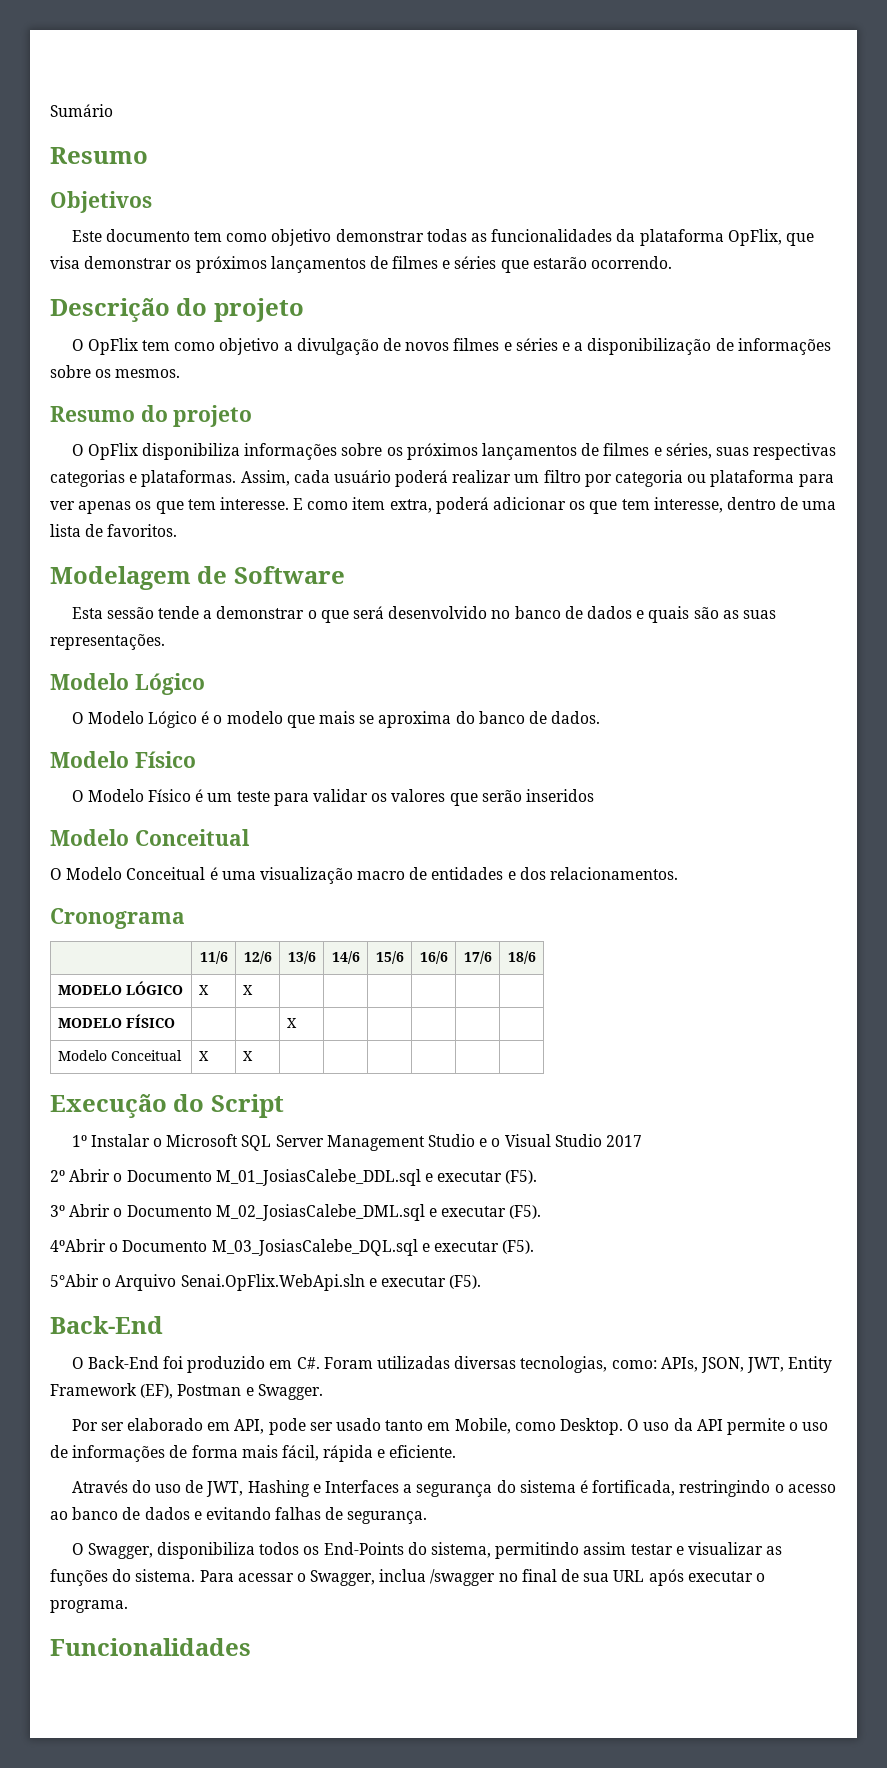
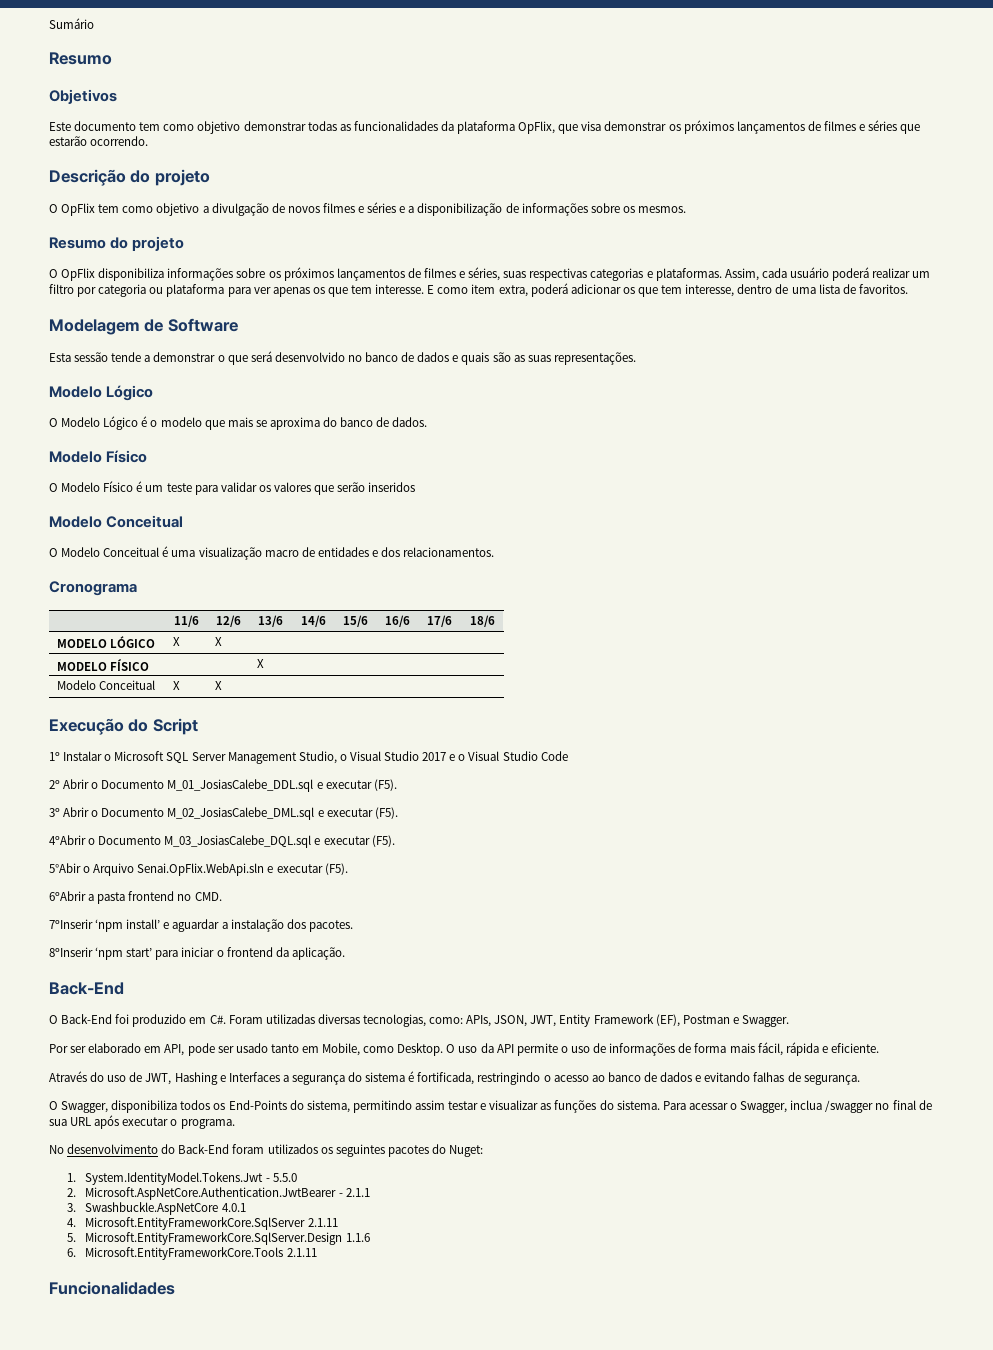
- 1º Instalar o Microsoft SQL Server Management Studio e o Visual Studio 2017
+ 1º Instalar o Microsoft SQL Server Management Studio, o Visual Studio 2017 e o Visual Studio Code
+ 6ºAbrir a pasta frontend no CMD.
+ 7ºInserir ‘npm install’ e aguardar a instalação dos pacotes.
+ 8ºInserir ‘npm start’ para iniciar o frontend da aplicação.
+ No desenvolvimento do Back-End foram utilizados os seguintes pacotes do Nuget:
+ 1. System.IdentityModel.Tokens.Jwt - 5.5.0
+ 2. Microsoft.AspNetCore.Authentication.JwtBearer - 2.1.1
+ 3. Swashbuckle.AspNetCore 4.0.1
+ 4. Microsoft.EntityFrameworkCore.SqlServer 2.1.11
+ 5. Microsoft.EntityFrameworkCore.SqlServer.Design 1.1.6
+ 6. Microsoft.EntityFrameworkCore.Tools 2.1.11

